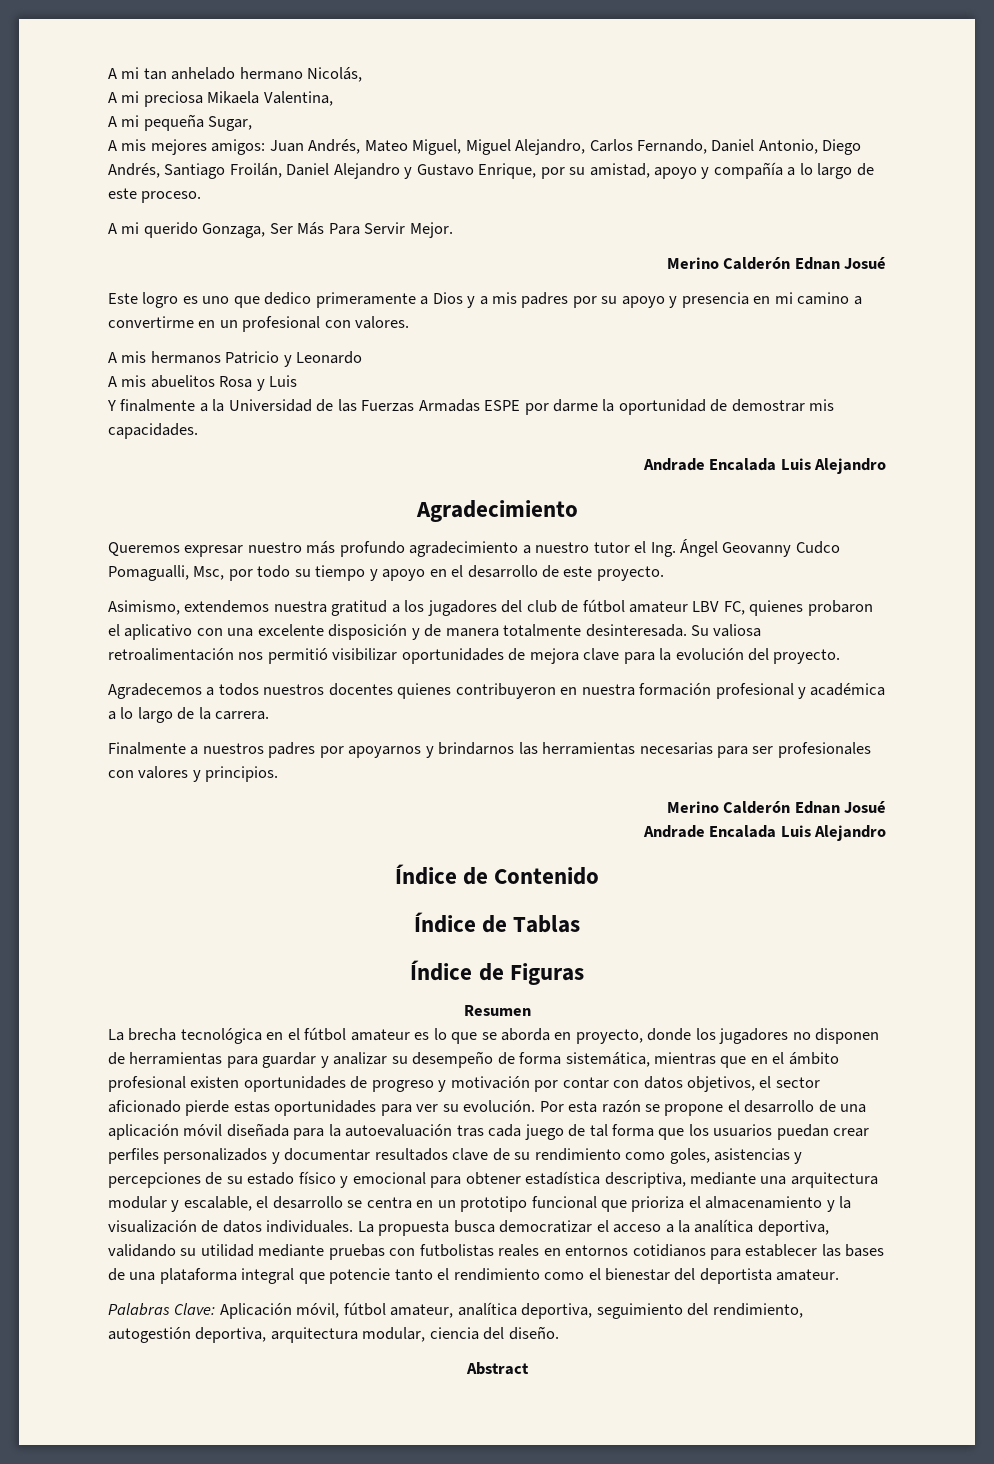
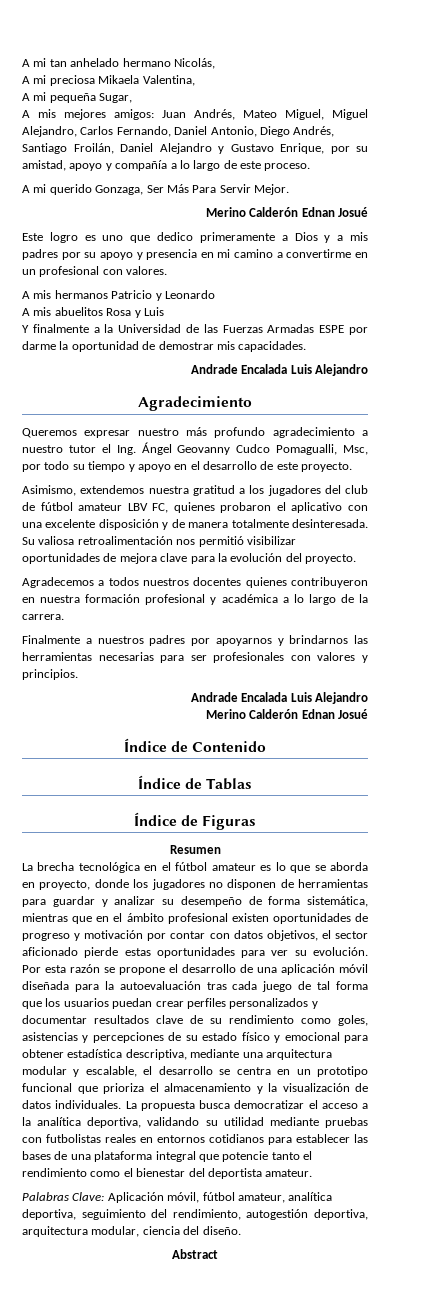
  Finalmente a nuestros padres por apoyarnos y brindarnos las herramientas necesarias para ser profesionales con valores y principios.
+ Andrade Encalada Luis Alejandro
  Merino Calderón Ednan Josué
- Andrade Encalada Luis Alejandro

